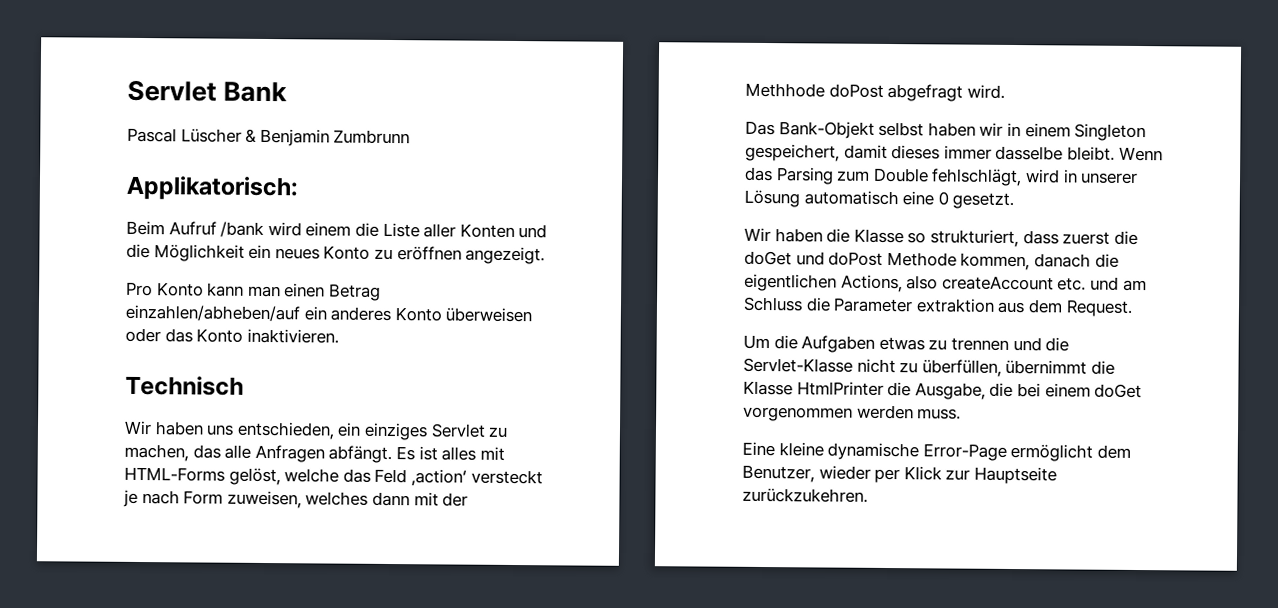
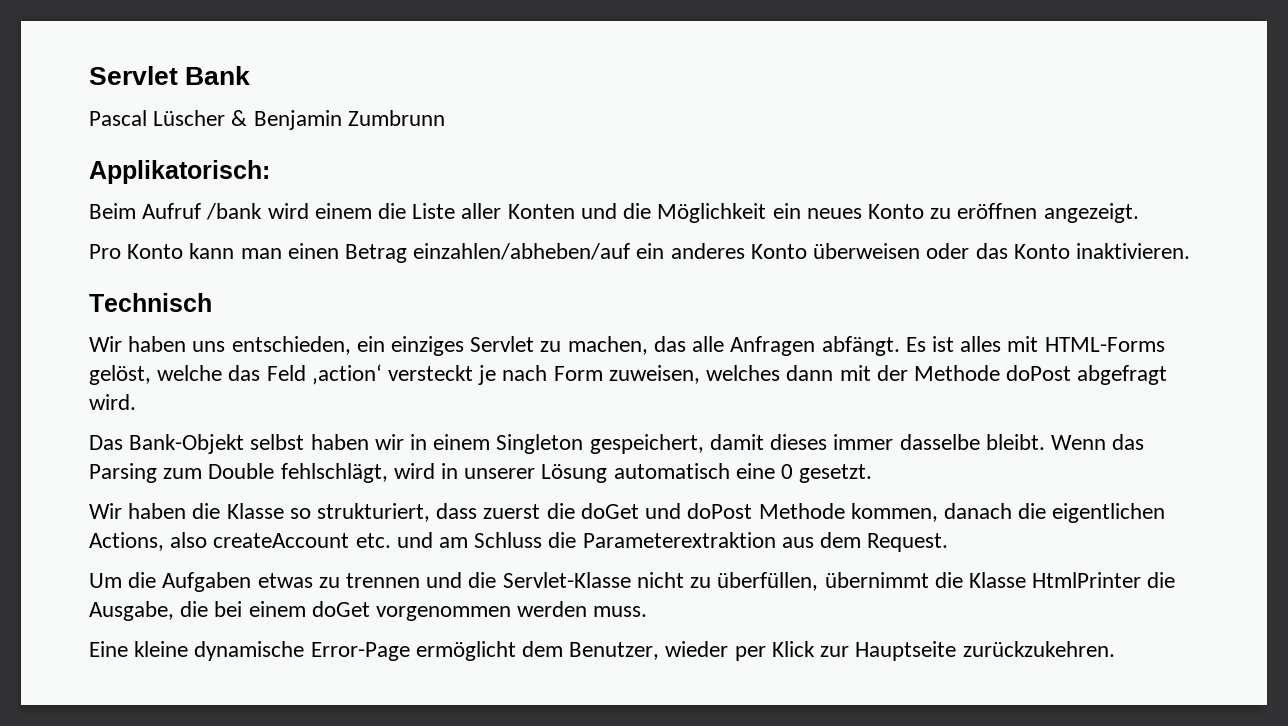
- Es ist alles mit HTML-Forms gelöst, welche das Feld ‚action‘ versteckt je nach Form zuweisen, welches dann mit der Methhode doPost abgefragt wird.
+ Es ist alles mit HTML-Forms gelöst, welche das Feld ‚action‘ versteckt je nach Form zuweisen, welches dann mit der Methode doPost abgefragt wird.
- Wir haben die Klasse so strukturiert, dass zuerst die doGet und doPost Methode kommen, danach die eigentlichen Actions, also createAccount etc. und am Schluss die Parameter extraktion aus dem Request.
+ Wir haben die Klasse so strukturiert, dass zuerst die doGet und doPost Methode kommen, danach die eigentlichen Actions, also createAccount etc. und am Schluss die Parameterextraktion aus dem Request.

